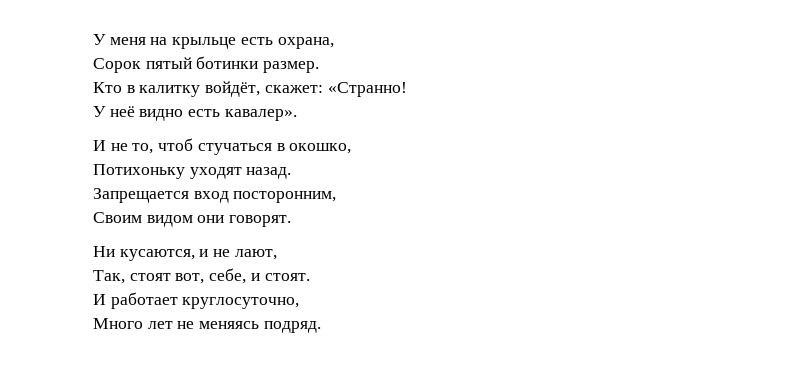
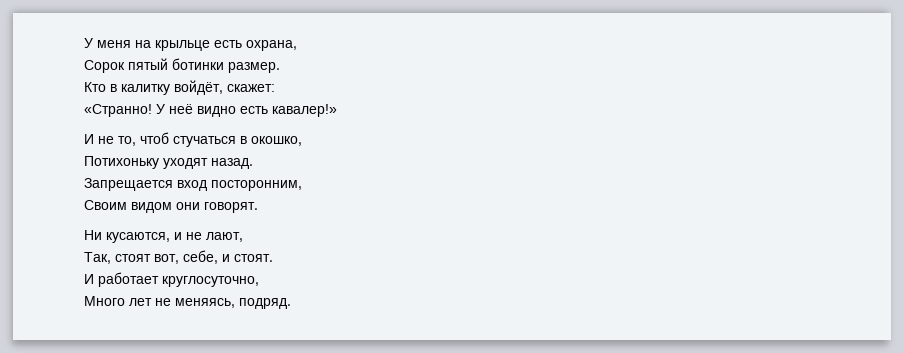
- Кто в калитку войдёт, скажет: «Странно!
- У неё видно есть кавалер».
+ Кто в калитку войдёт, скажет:
+ «Странно! У неё видно есть кавалер!»
- Много лет не меняясь подряд.
+ Много лет не меняясь, подряд.

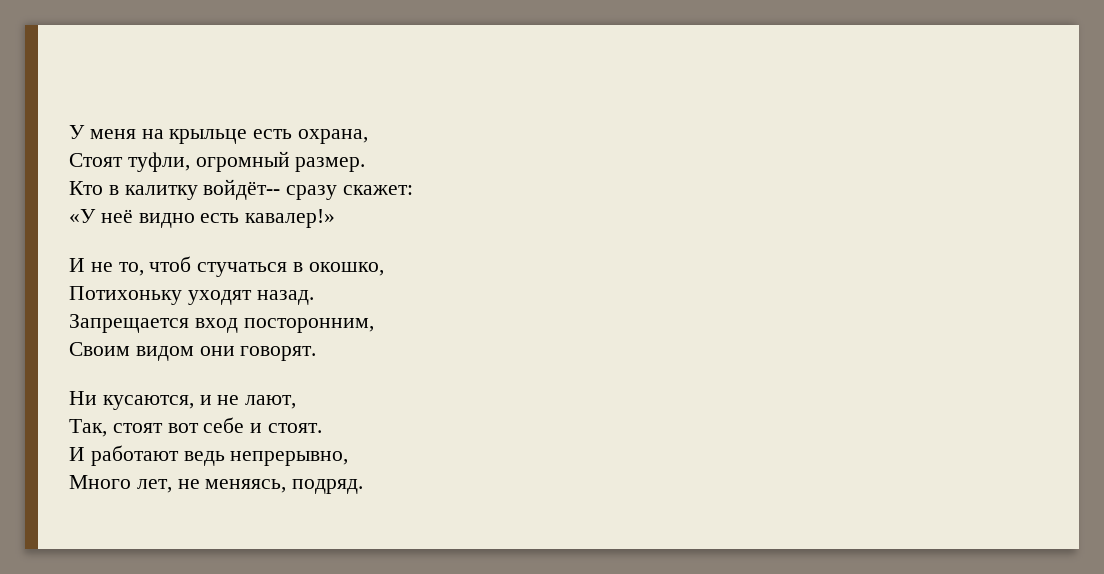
- Сорок пятый ботинки размер.
+ Стоят туфли, огромный размер.
- Кто в калитку войдёт, скажет:
+ Кто в калитку войдёт-- сразу скажет:
- «Странно! У неё видно есть кавалер!»
+ «У неё видно есть кавалер!»
- Так, стоят вот, себе, и стоят.
+ Так, стоят вот себе и стоят.
- И работает круглосуточно,
+ И работают ведь непрерывно,
- Много лет не меняясь, подряд.
+ Много лет, не меняясь, подряд.

